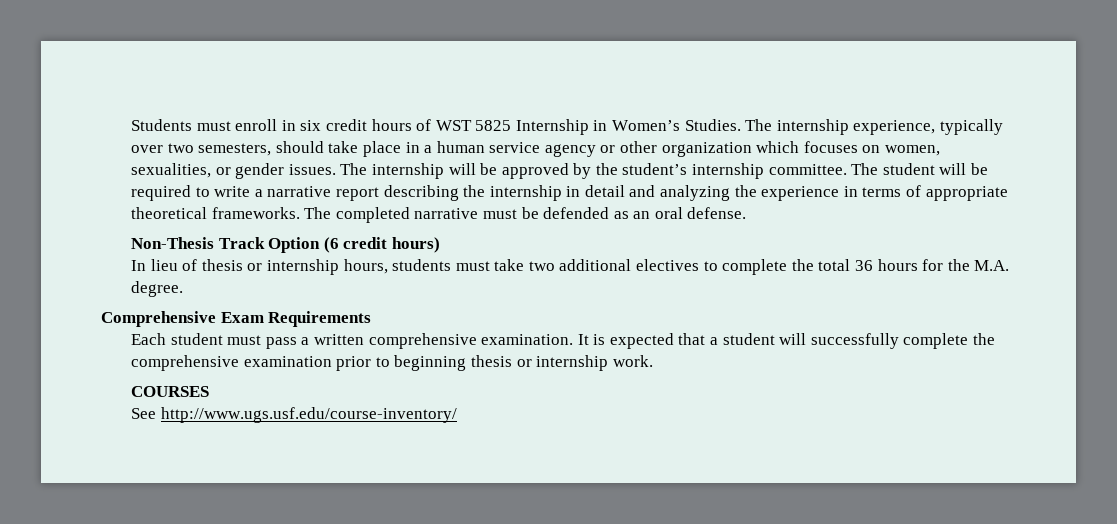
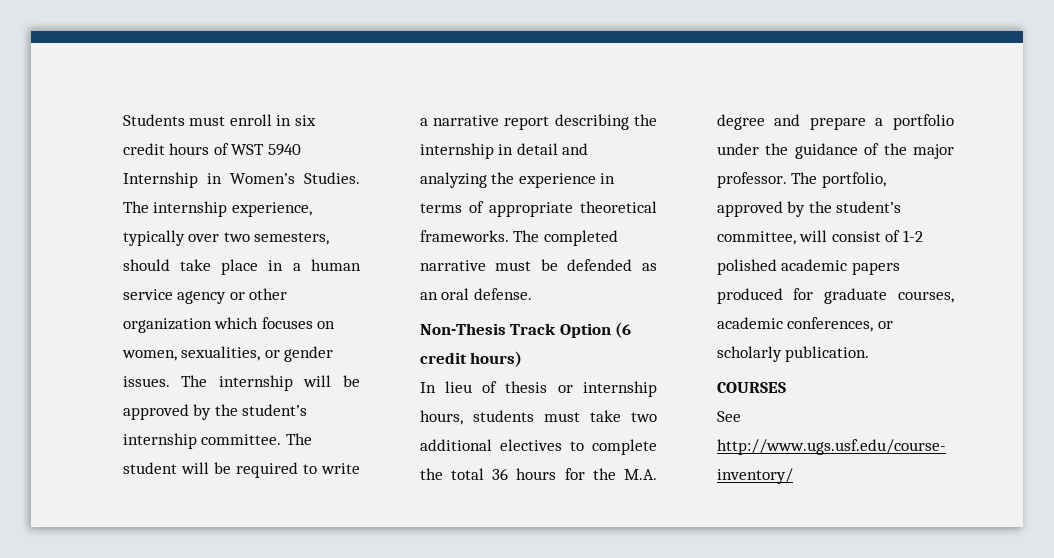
- Students must enroll in six credit hours of WST 5825 Internship in Women’s Studies.
+ Students must enroll in six credit hours of WST 5940 Internship in Women’s Studies.
- In lieu of thesis or internship hours, students must take two additional electives to complete the total 36 hours for the M.A. degree.
- Comprehensive Exam Requirements
- Each student must pass a written comprehensive examination. It is expected that a student will successfully complete the comprehensive examination prior to beginning thesis or internship work.
+ In lieu of thesis or internship hours, students must take two additional electives to complete the total 36 hours for the M.A. degree and prepare a portfolio under the guidance of the major professor. The portfolio, approved by the student’s committee, will consist of 1-2 polished academic papers produced for graduate courses, academic conferences, or scholarly publication.

